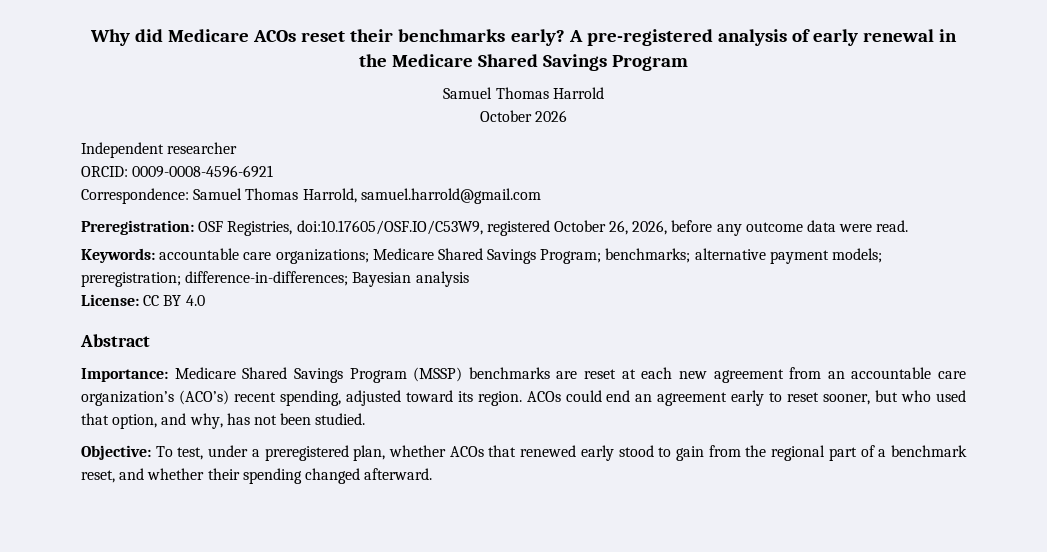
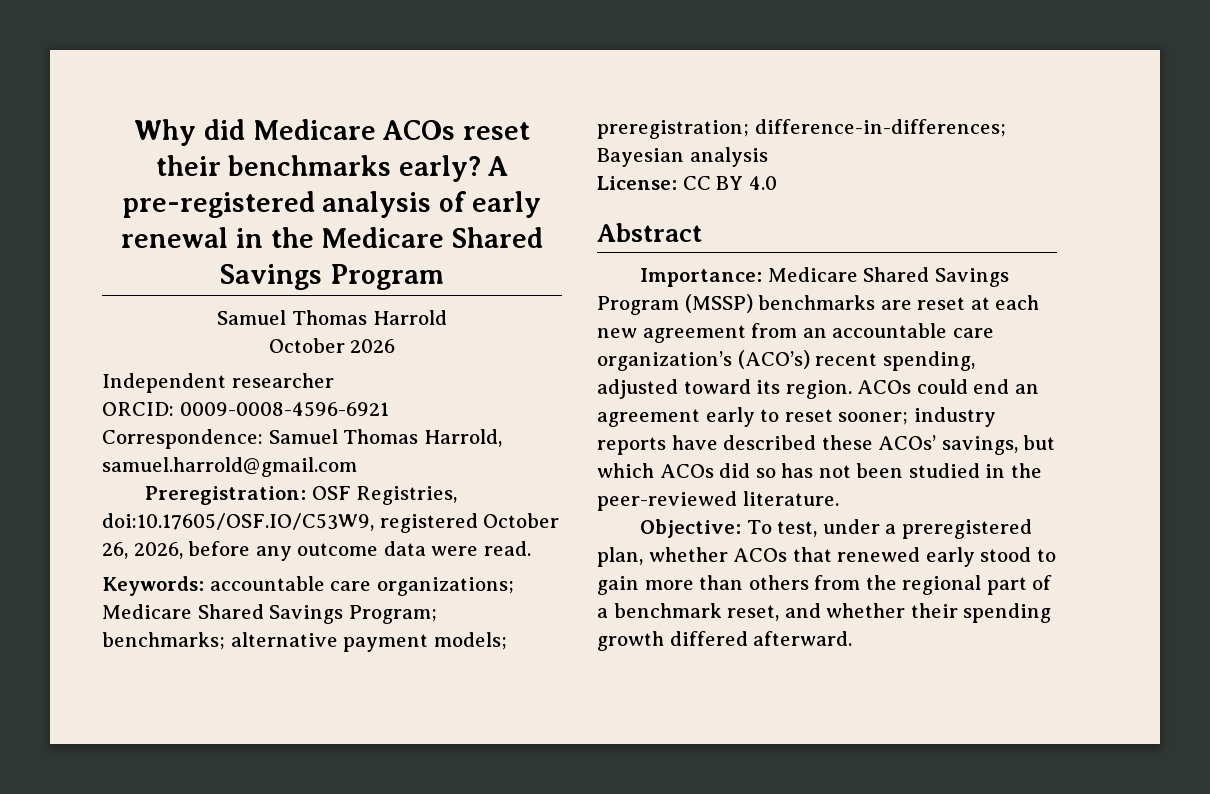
- ACOs could end an agreement early to reset sooner, but who used that option, and why, has not been studied.
+ ACOs could end an agreement early to reset sooner; industry reports have described these ACOs’ savings, but which ACOs did so has not been studied in the peer-reviewed literature.
- Objective: To test, under a preregistered plan, whether ACOs that renewed early stood to gain from the regional part of a benchmark reset, and whether their spending changed afterward.
+ Objective: To test, under a preregistered plan, whether ACOs that renewed early stood to gain more than others from the regional part of a benchmark reset, and whether their spending growth differed afterward.

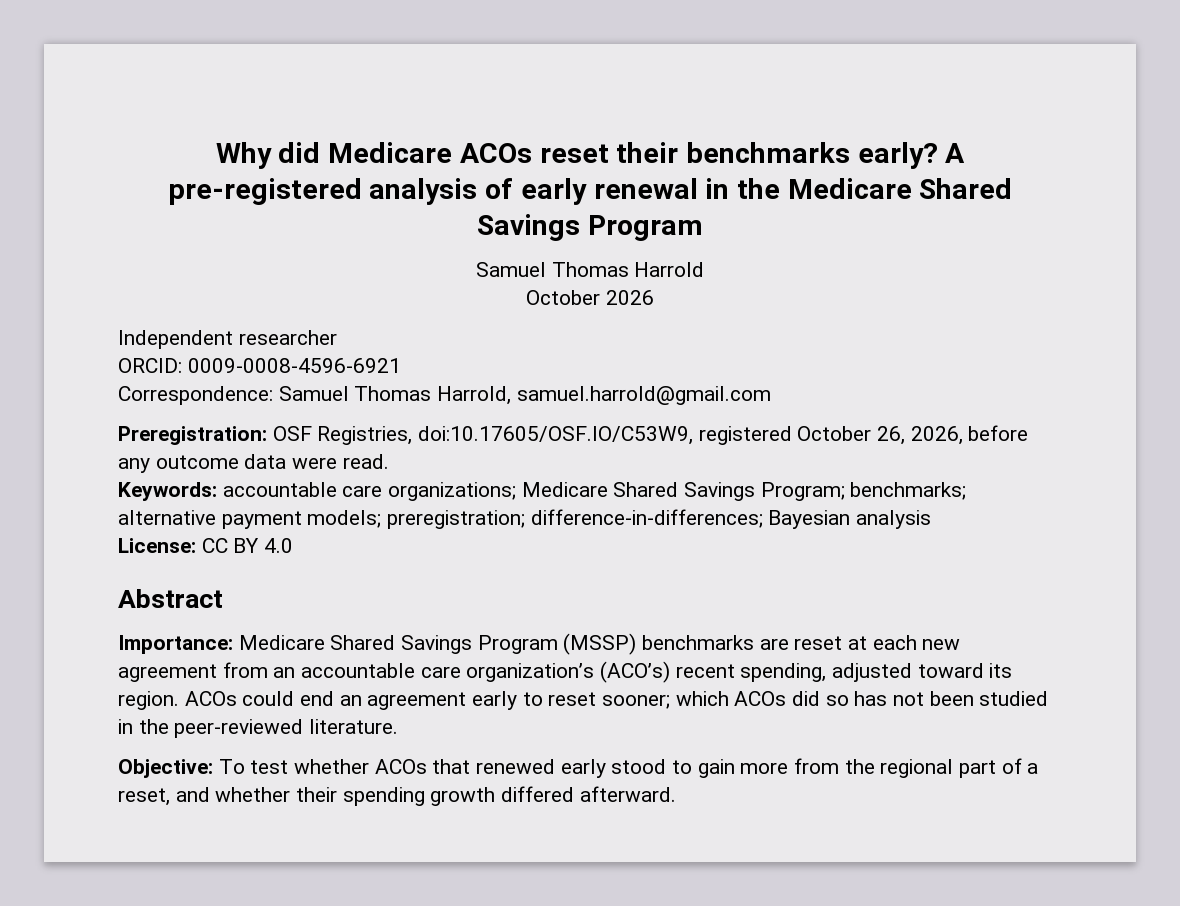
- ACOs could end an agreement early to reset sooner; industry reports have described these ACOs’ savings, but which ACOs did so has not been studied in the peer-reviewed literature.
+ ACOs could end an agreement early to reset sooner; which ACOs did so has not been studied in the peer-reviewed literature.
- Objective: To test, under a preregistered plan, whether ACOs that renewed early stood to gain more than others from the regional part of a benchmark reset, and whether their spending growth differed afterward.
+ Objective: To test whether ACOs that renewed early stood to gain more from the regional part of a reset, and whether their spending growth differed afterward.

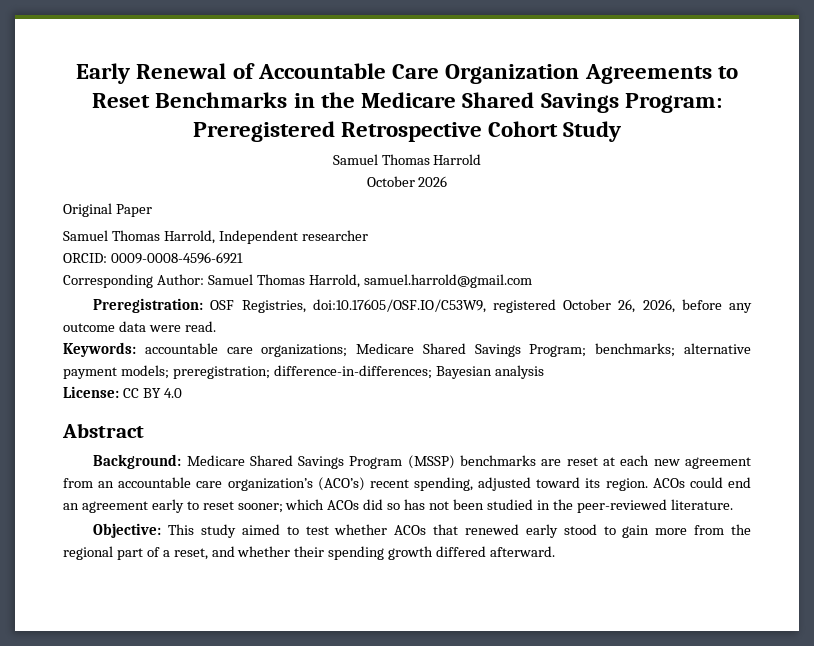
- Why did Medicare ACOs reset their benchmarks early? A pre-registered analysis of early renewal in the Medicare Shared Savings Program
+ Early Renewal of Accountable Care Organization Agreements to Reset Benchmarks in the Medicare Shared Savings Program: Preregistered Retrospective Cohort Study
- Independent researcher
+ Original Paper
+ Samuel Thomas Harrold, Independent researcher
- Correspondence: Samuel Thomas Harrold, samuel.harrold@gmail.com
+ Corresponding Author: Samuel Thomas Harrold, samuel.harrold@gmail.com
- Importance: Medicare Shared Savings Program (MSSP) benchmarks are reset at each new agreement from an accountable care organization’s (ACO’s) recent spending, adjusted toward its region.
+ Background: Medicare Shared Savings Program (MSSP) benchmarks are reset at each new agreement from an accountable care organization’s (ACO’s) recent spending, adjusted toward its region.
- Objective: To test whether ACOs that renewed early stood to gain more from the regional part of a reset, and whether their spending growth differed afterward.
+ Objective: This study aimed to test whether ACOs that renewed early stood to gain more from the regional part of a reset, and whether their spending growth differed afterward.

